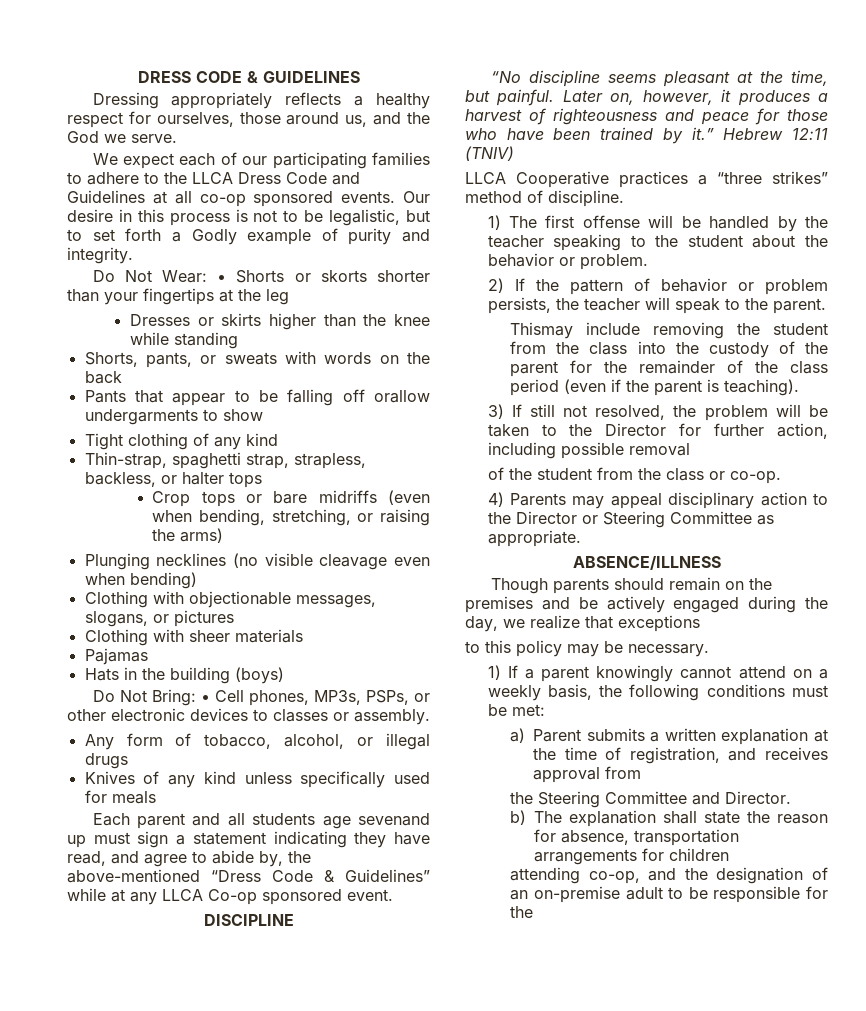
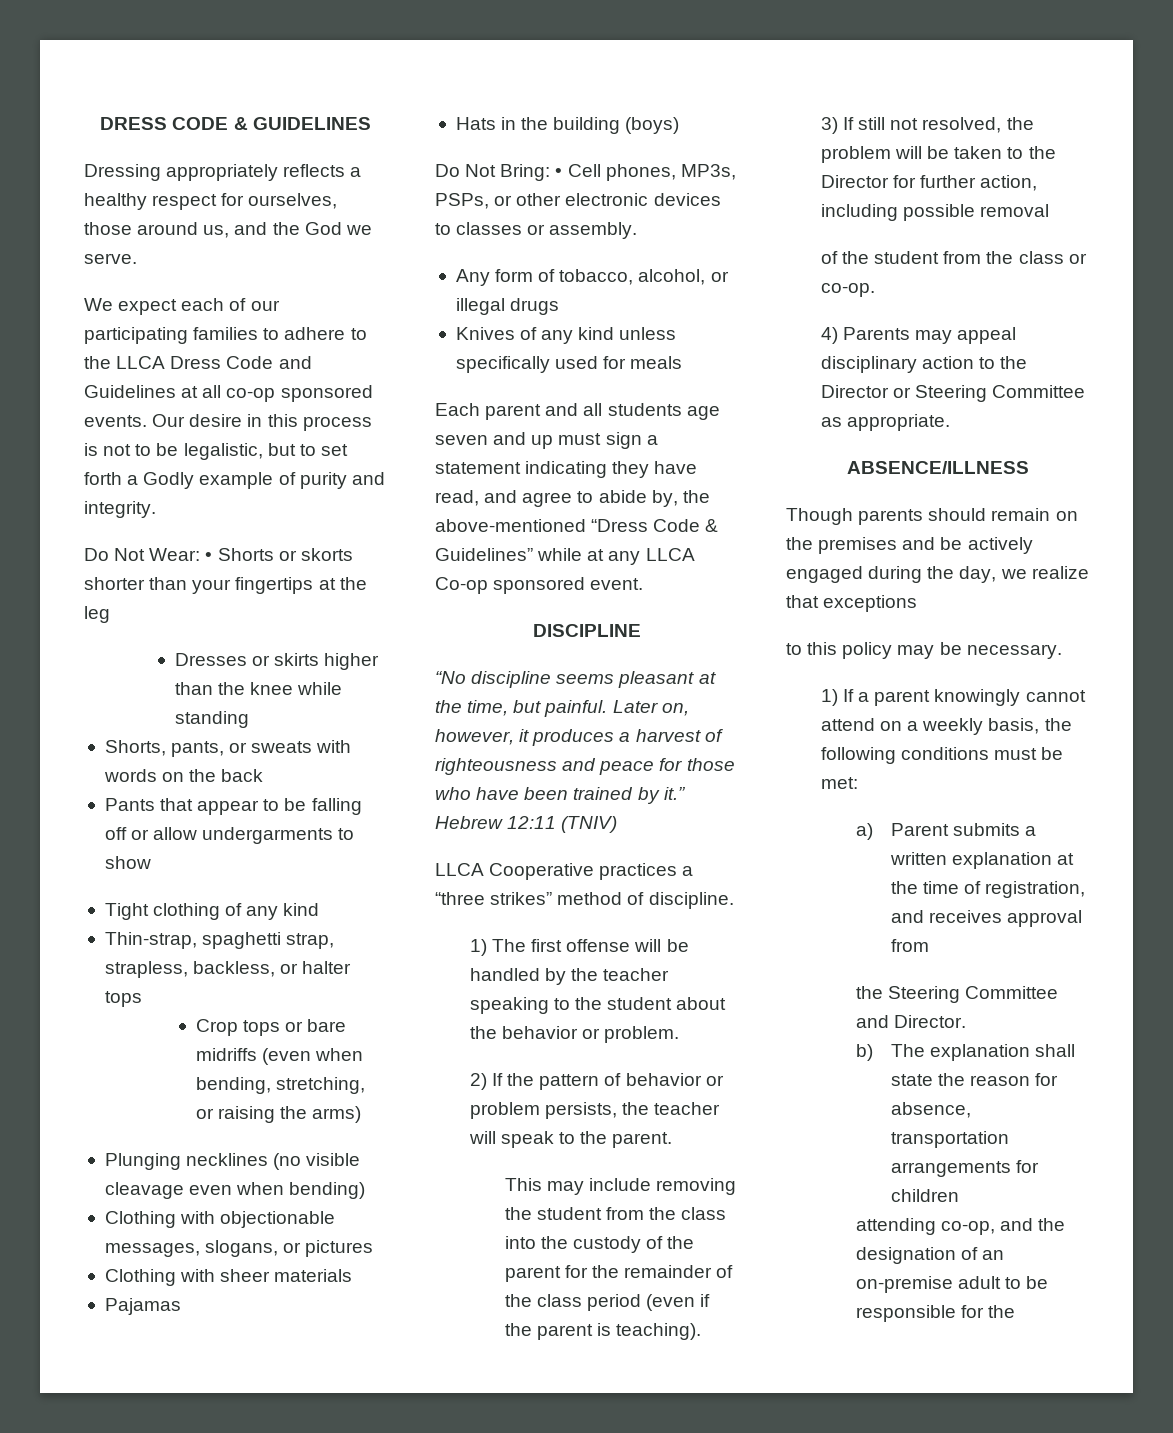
- Pants that appear to be falling off orallow undergarments to show
+ Pants that appear to be falling off or allow undergarments to show
- Each parent and all students age sevenand up must sign a statement indicating they have read, and agree to abide by, the above-mentioned “Dress Code & Guidelines” while at any LLCA Co-op sponsored event.
+ Each parent and all students age seven and up must sign a statement indicating they have read, and agree to abide by, the above-mentioned “Dress Code & Guidelines” while at any LLCA Co-op sponsored event.
- Thismay include removing the student from the class into the custody of the parent for the remainder of the class period (even if the parent is teaching).
+ This may include removing the student from the class into the custody of the parent for the remainder of the class period (even if the parent is teaching).

